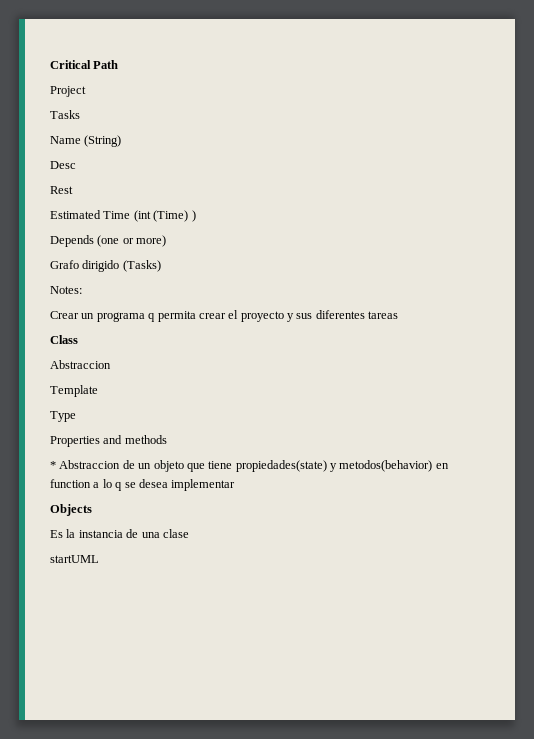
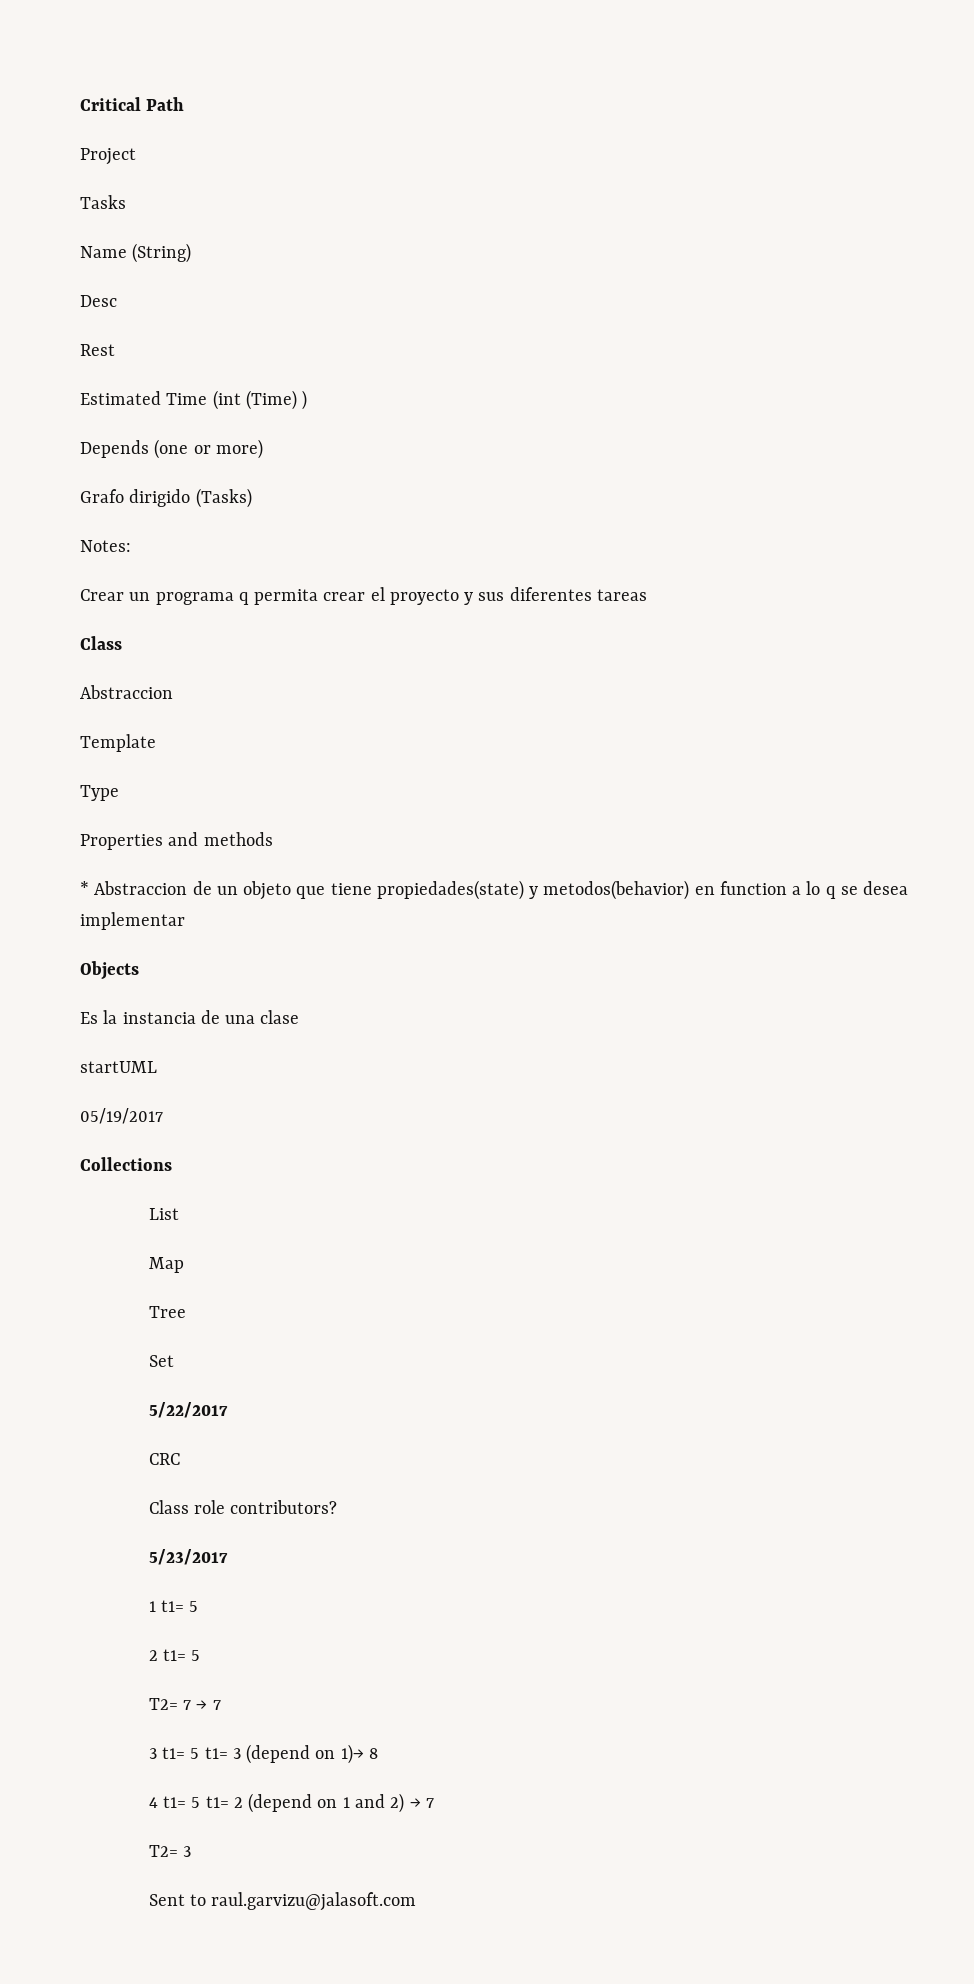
+ 05/19/2017
+ Collections
+ List
+ Map
+ Tree
+ Set
+ 5/22/2017
+ CRC
+ Class role contributors?
+ 5/23/2017
+ 1 t1= 5
+ 2 t1= 5
+ T2= 7 → 7
+ 3 t1= 5 t1= 3 (depend on 1)→ 8
+ 4 t1= 5 t1= 2 (depend on 1 and 2) → 7
+ T2= 3
+ Sent to raul.garvizu@jalasoft.com

